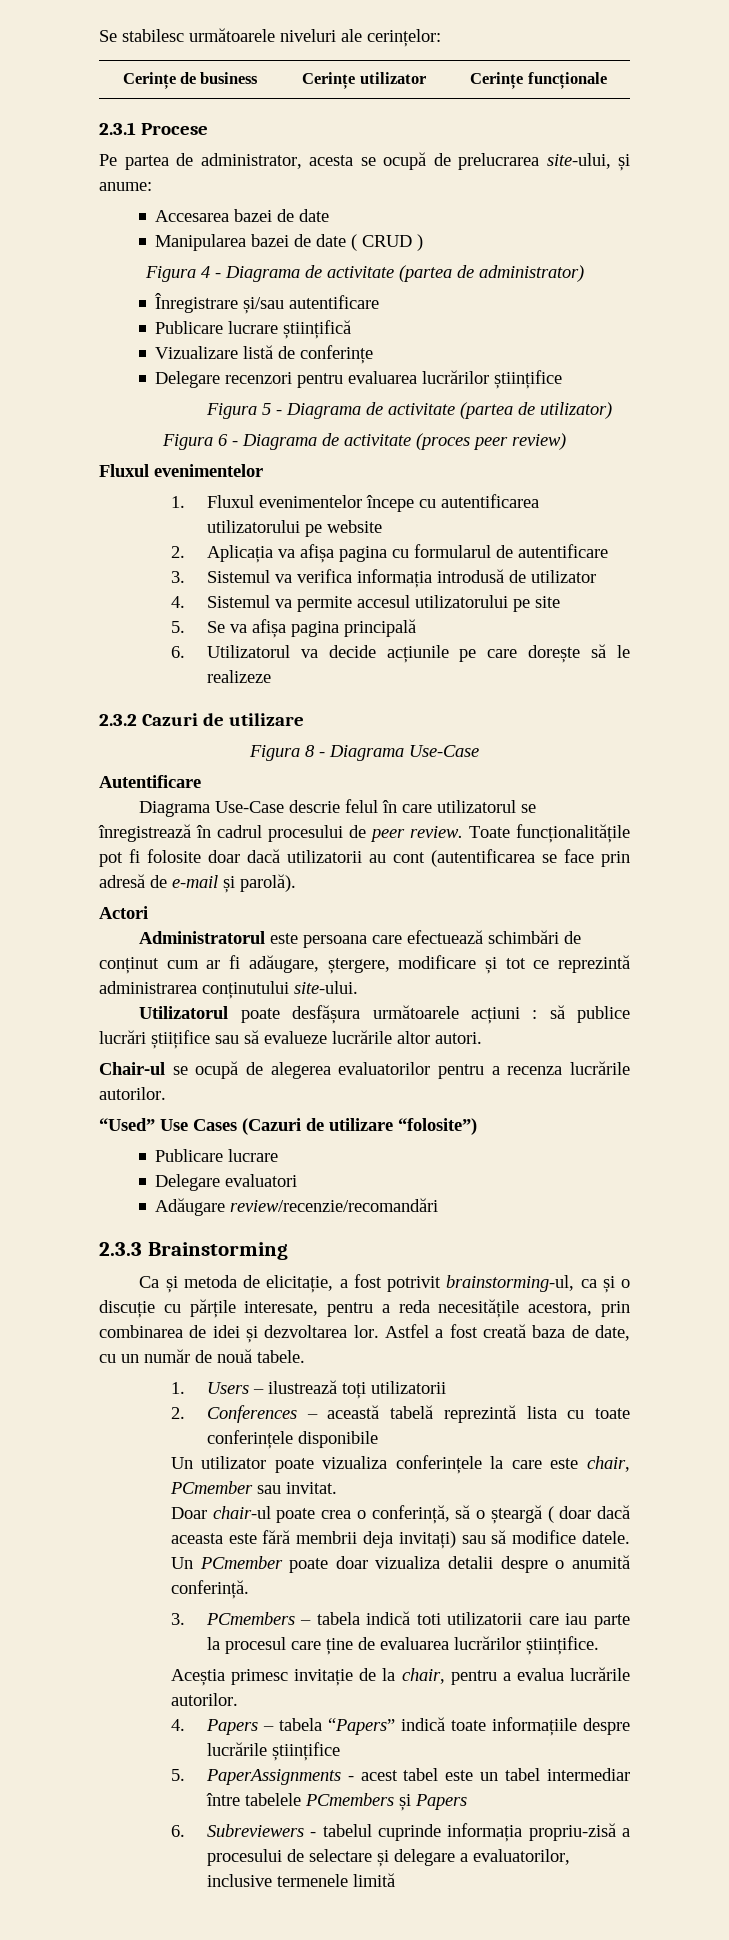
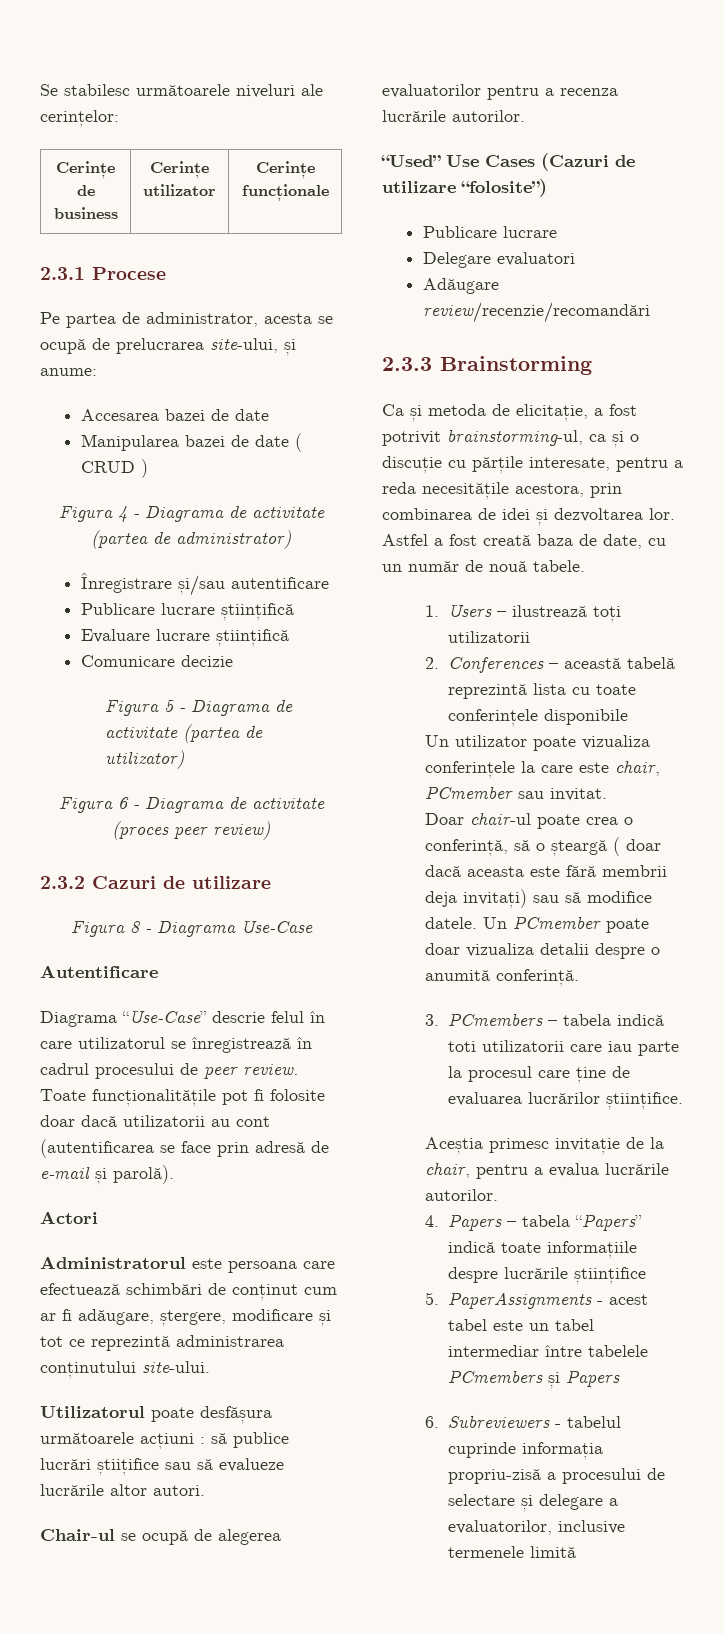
- Vizualizare listă de conferințe
- Delegare recenzori pentru evaluarea lucrărilor științifice
+ Evaluare lucrare științifică
+ Comunicare decizie
  Figura 6 - Diagrama de activitate (proces peer review)
- Fluxul evenimentelor
- 1. Fluxul evenimentelor începe cu autentificarea utilizatorului pe website
- 2. Aplicația va afișa pagina cu formularul de autentificare
- 3. Sistemul va verifica informația introdusă de utilizator
- 4. Sistemul va permite accesul utilizatorului pe site
- 5. Se va afișa pagina principală
- 6. Utilizatorul va decide acțiunile pe care dorește să le realizeze
- Diagrama Use-Case descrie felul în care utilizatorul se înregistrează în cadrul procesului de peer review.
+ Diagrama “Use-Case” descrie felul în care utilizatorul se înregistrează în cadrul procesului de peer review.

